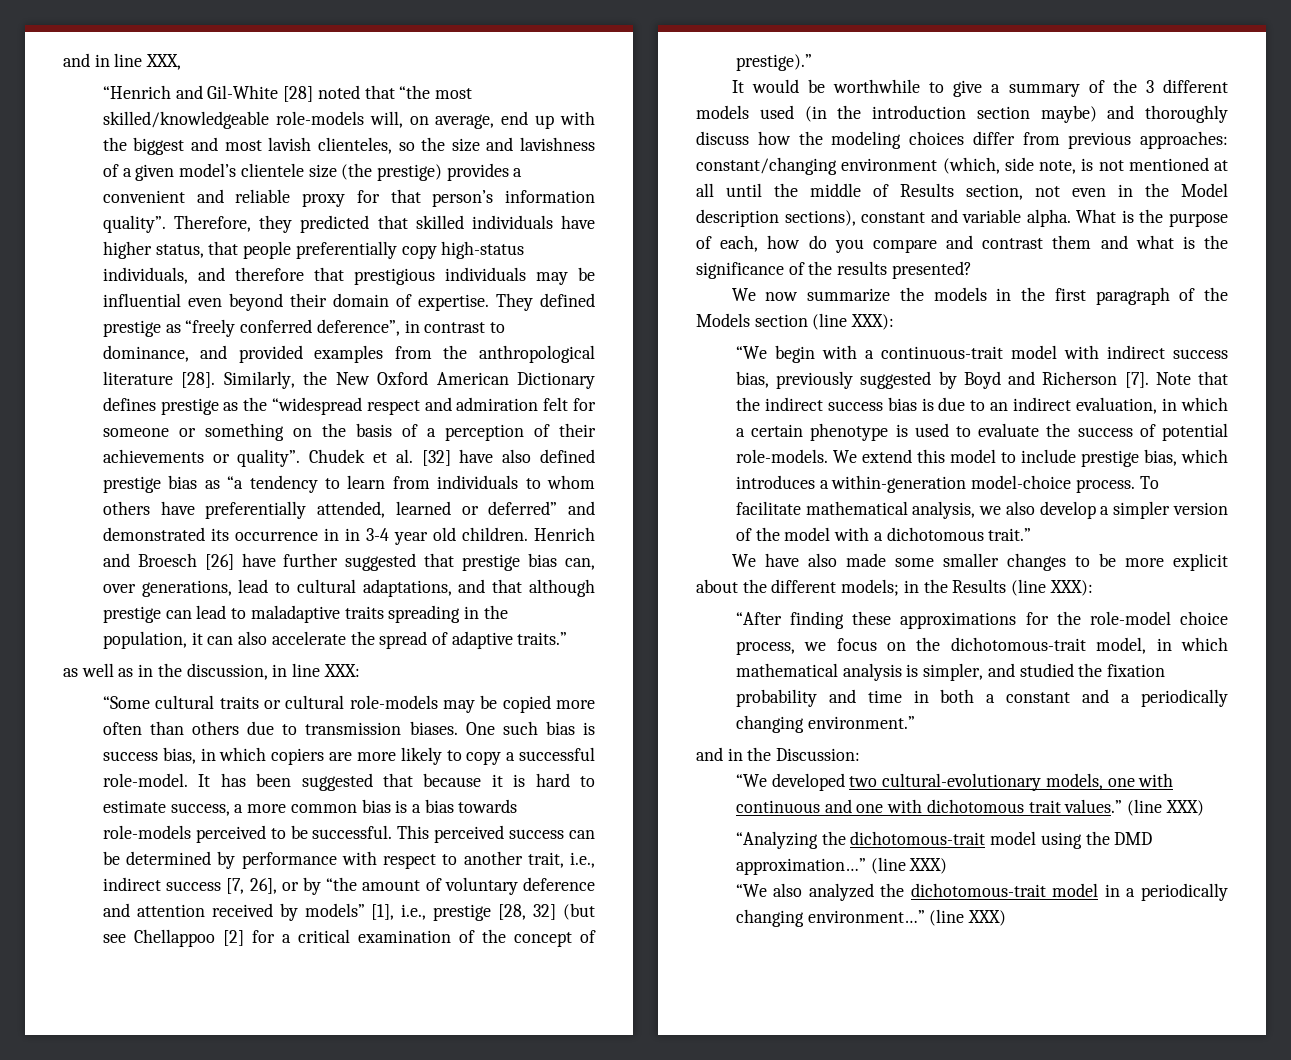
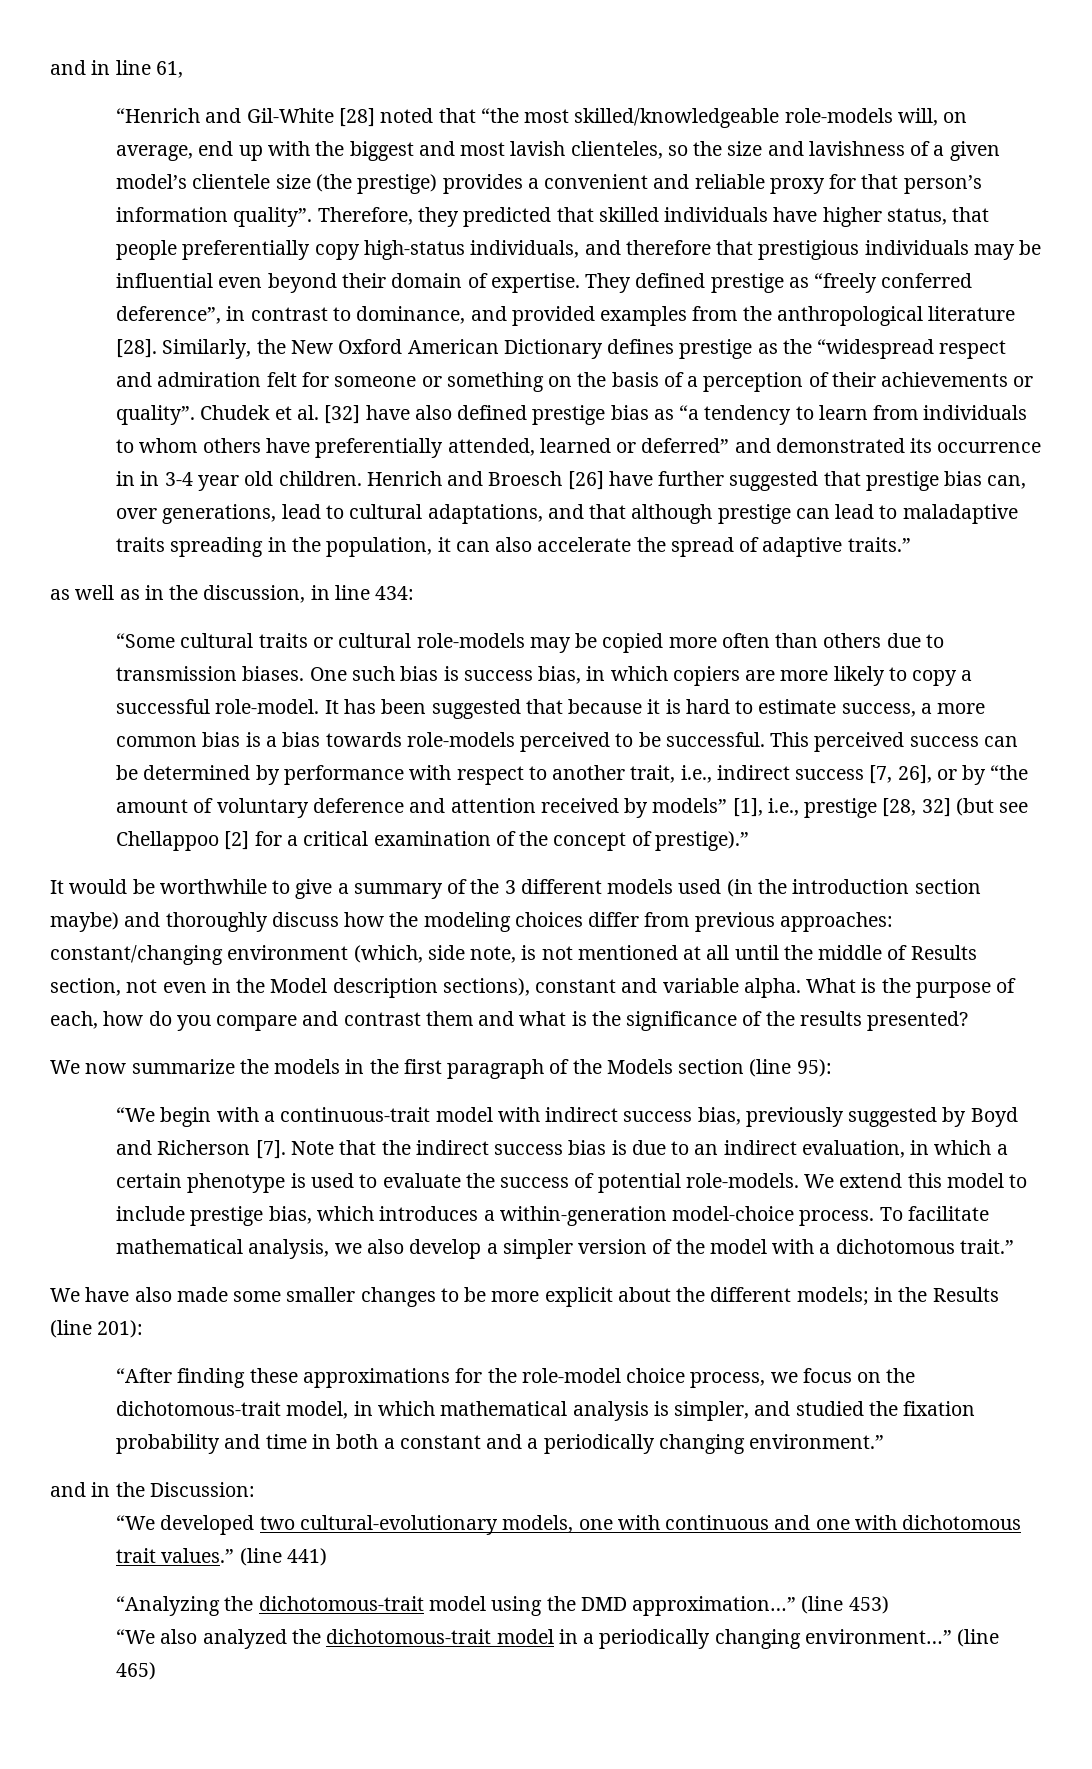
- and in line XXX,
+ and in line 61,
- as well as in the discussion, in line XXX:
+ as well as in the discussion, in line 434:
- We now summarize the models in the first paragraph of the Models section (line XXX):
+ We now summarize the models in the first paragraph of the Models section (line 95):
- We have also made some smaller changes to be more explicit about the different models; in the Results (line XXX):
+ We have also made some smaller changes to be more explicit about the different models; in the Results (line 201):
- “We developed two cultural-evolutionary models, one with continuous and one with dichotomous trait values.” (line XXX)
+ “We developed two cultural-evolutionary models, one with continuous and one with dichotomous trait values.” (line 441)
- “Analyzing the dichotomous-trait model using the DMD approximation…” (line XXX)
+ “Analyzing the dichotomous-trait model using the DMD approximation…” (line 453)
- “We also analyzed the dichotomous-trait model in a periodically changing environment…” (line XXX)
+ “We also analyzed the dichotomous-trait model in a periodically changing environment…” (line 465)

